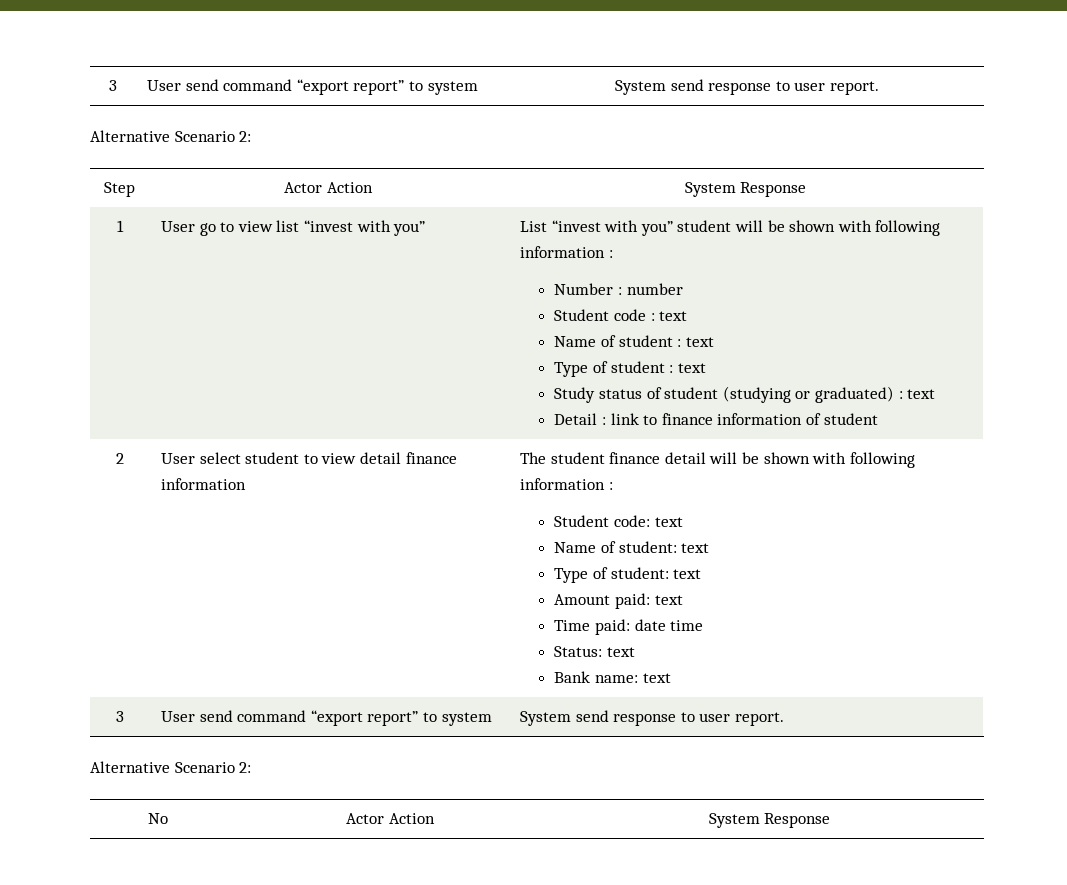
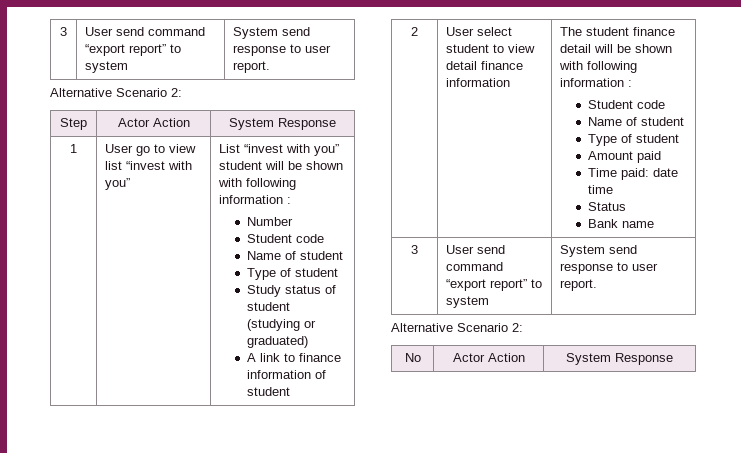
- Number : number
- Student code : text
- Name of student : text
- Type of student : text
+ Number
+ Student code
+ Name of student
+ Type of student
- Study status of student (studying or graduated) : text
- Detail : link to finance information of student
+ Study status of student (studying or graduated)
+ A link to finance information of student
  The student finance detail will be shown with following information :
- Student code: text
- Name of student: text
- Type of student: text
+ Student code
+ Name of student
+ Type of student
- Amount paid: text
+ Amount paid
- Status: text
+ Status
- Bank name: text
+ Bank name

